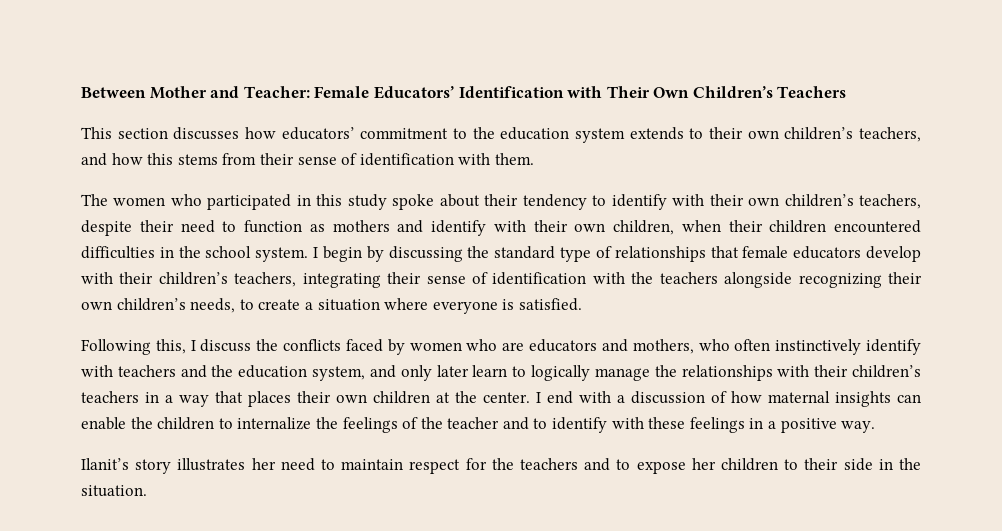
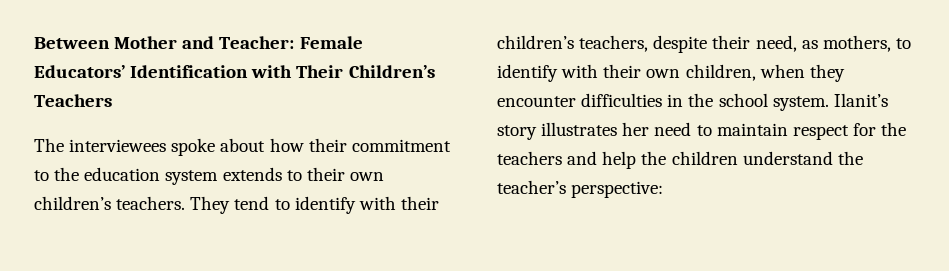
- Between Mother and Teacher: Female Educators’ Identification with Their Own Children’s Teachers
+ Between Mother and Teacher: Female Educators’ Identification with Their Children’s Teachers
- This section discusses how educators’ commitment to the education system extends to their own children’s teachers, and how this stems from their sense of identification with them.
- The women who participated in this study spoke about their tendency to identify with their own children’s teachers, despite their need to function as mothers and identify with their own children, when their children encountered difficulties in the school system. I begin by discussing the standard type of relationships that female educators develop with their children’s teachers, integrating their sense of identification with the teachers alongside recognizing their own children’s needs, to create a situation where everyone is satisfied.
- Following this, I discuss the conflicts faced by women who are educators and mothers, who often instinctively identify with teachers and the education system, and only later learn to logically manage the relationships with their children’s teachers in a way that places their own children at the center. I end with a discussion of how maternal insights can enable the children to internalize the feelings of the teacher and to identify with these feelings in a positive way.
- Ilanit’s story illustrates her need to maintain respect for the teachers and to expose her children to their side in the situation.
+ The interviewees spoke about how their commitment to the education system extends to their own children’s teachers. They tend to identify with their children’s teachers, despite their need, as mothers, to identify with their own children, when they encounter difficulties in the school system. Ilanit’s story illustrates her need to maintain respect for the teachers and help the children understand the teacher’s perspective:

